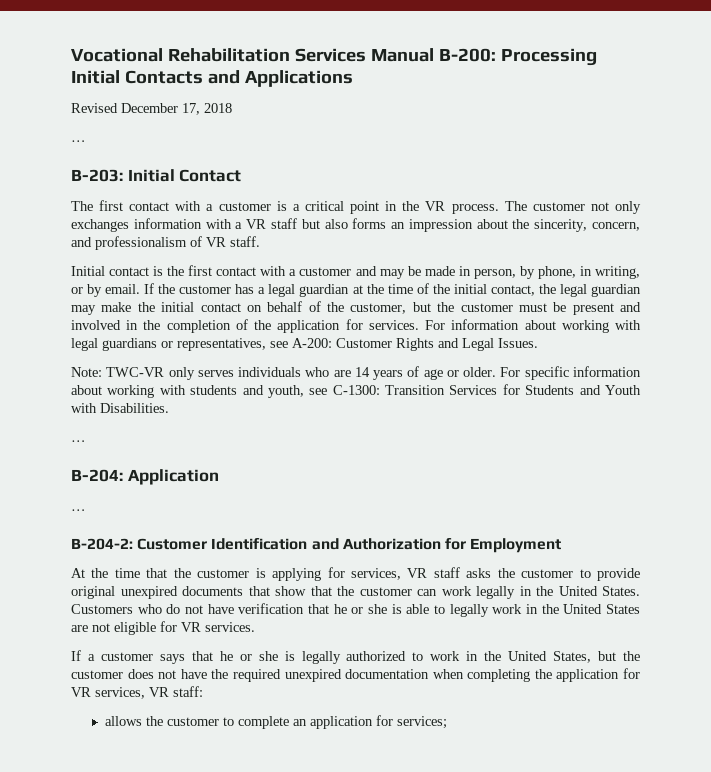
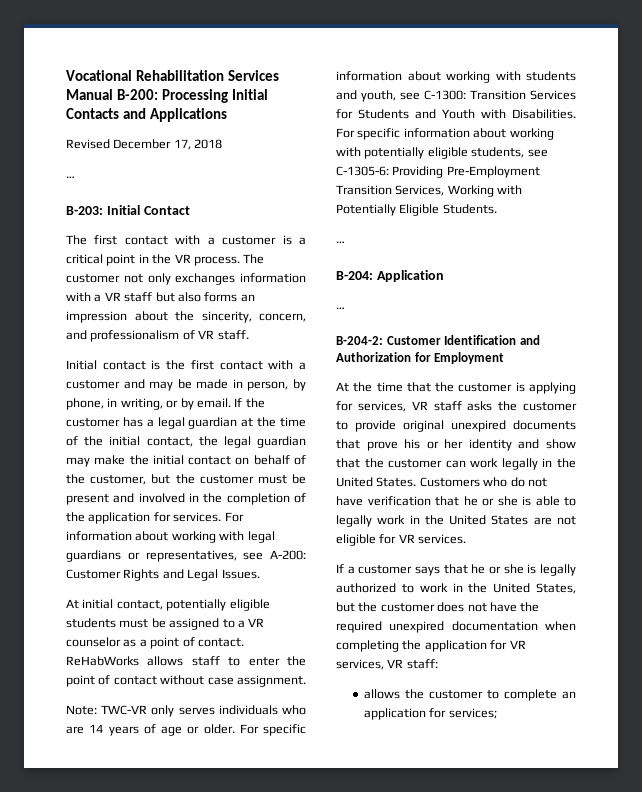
+ At initial contact, potentially eligible students must be assigned to a VR counselor as a point of contact. ReHabWorks allows staff to enter the point of contact without case assignment.
+ For specific information about working with potentially eligible students, see C-1305-6: Providing Pre-Employment Transition Services, Working with Potentially Eligible Students.
- At the time that the customer is applying for services, VR staff asks the customer to provide original unexpired documents that show that the customer can work legally in the United States.
+ At the time that the customer is applying for services, VR staff asks the customer to provide original unexpired documents that prove his or her identity and show that the customer can work legally in the United States.

